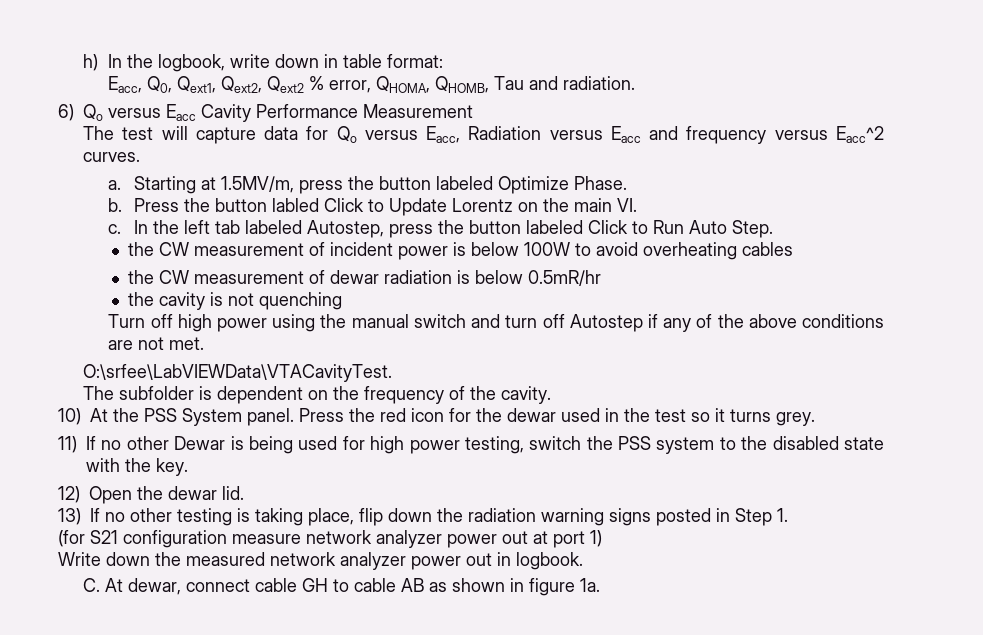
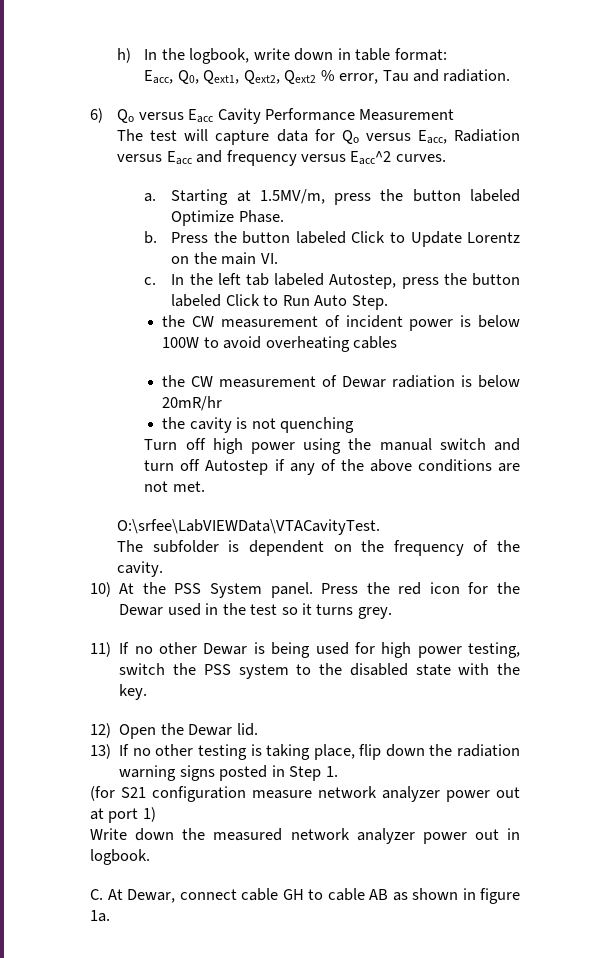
- Eacc, Q0, Qext1, Qext2, Qext2 % error, QHOMA, QHOMB, Tau and radiation.
+ Eacc, Q0, Qext1, Qext2, Qext2 % error, Tau and radiation.
- Press the button labled Click to Update Lorentz on the main VI.
+ Press the button labeled Click to Update Lorentz on the main VI.
- the CW measurement of dewar radiation is below 0.5mR/hr
+ the CW measurement of Dewar radiation is below 20mR/hr
- Press the red icon for the dewar used in the test so it turns grey.
+ Press the red icon for the Dewar used in the test so it turns grey.
- 12) Open the dewar lid.
+ 12) Open the Dewar lid.
- C. At dewar, connect cable GH to cable AB as shown in figure 1a.
+ C. At Dewar, connect cable GH to cable AB as shown in figure 1a.

